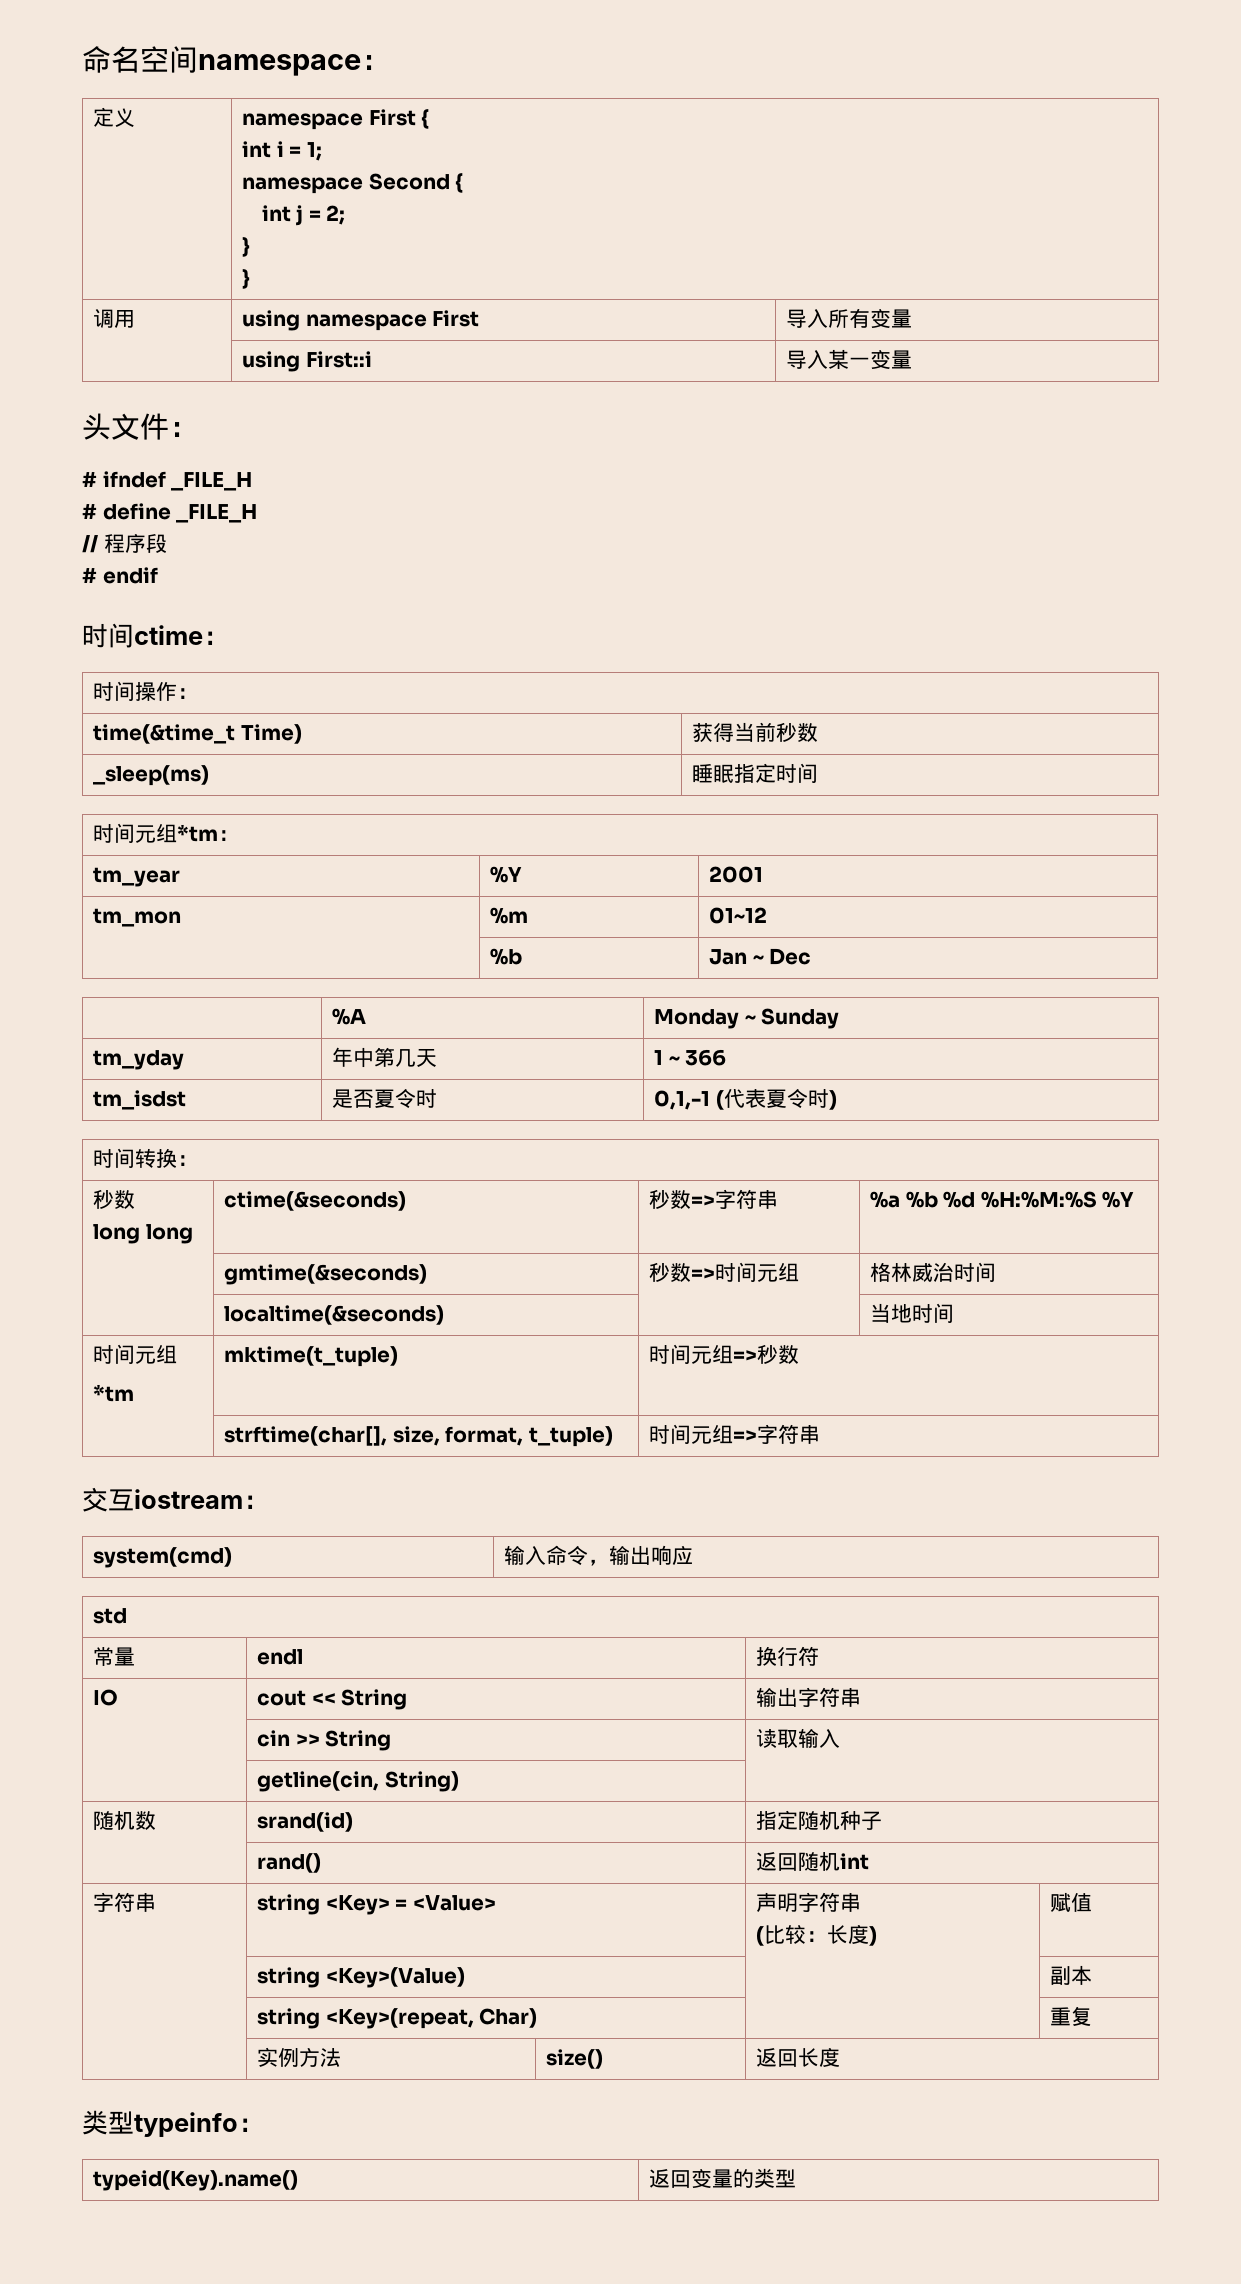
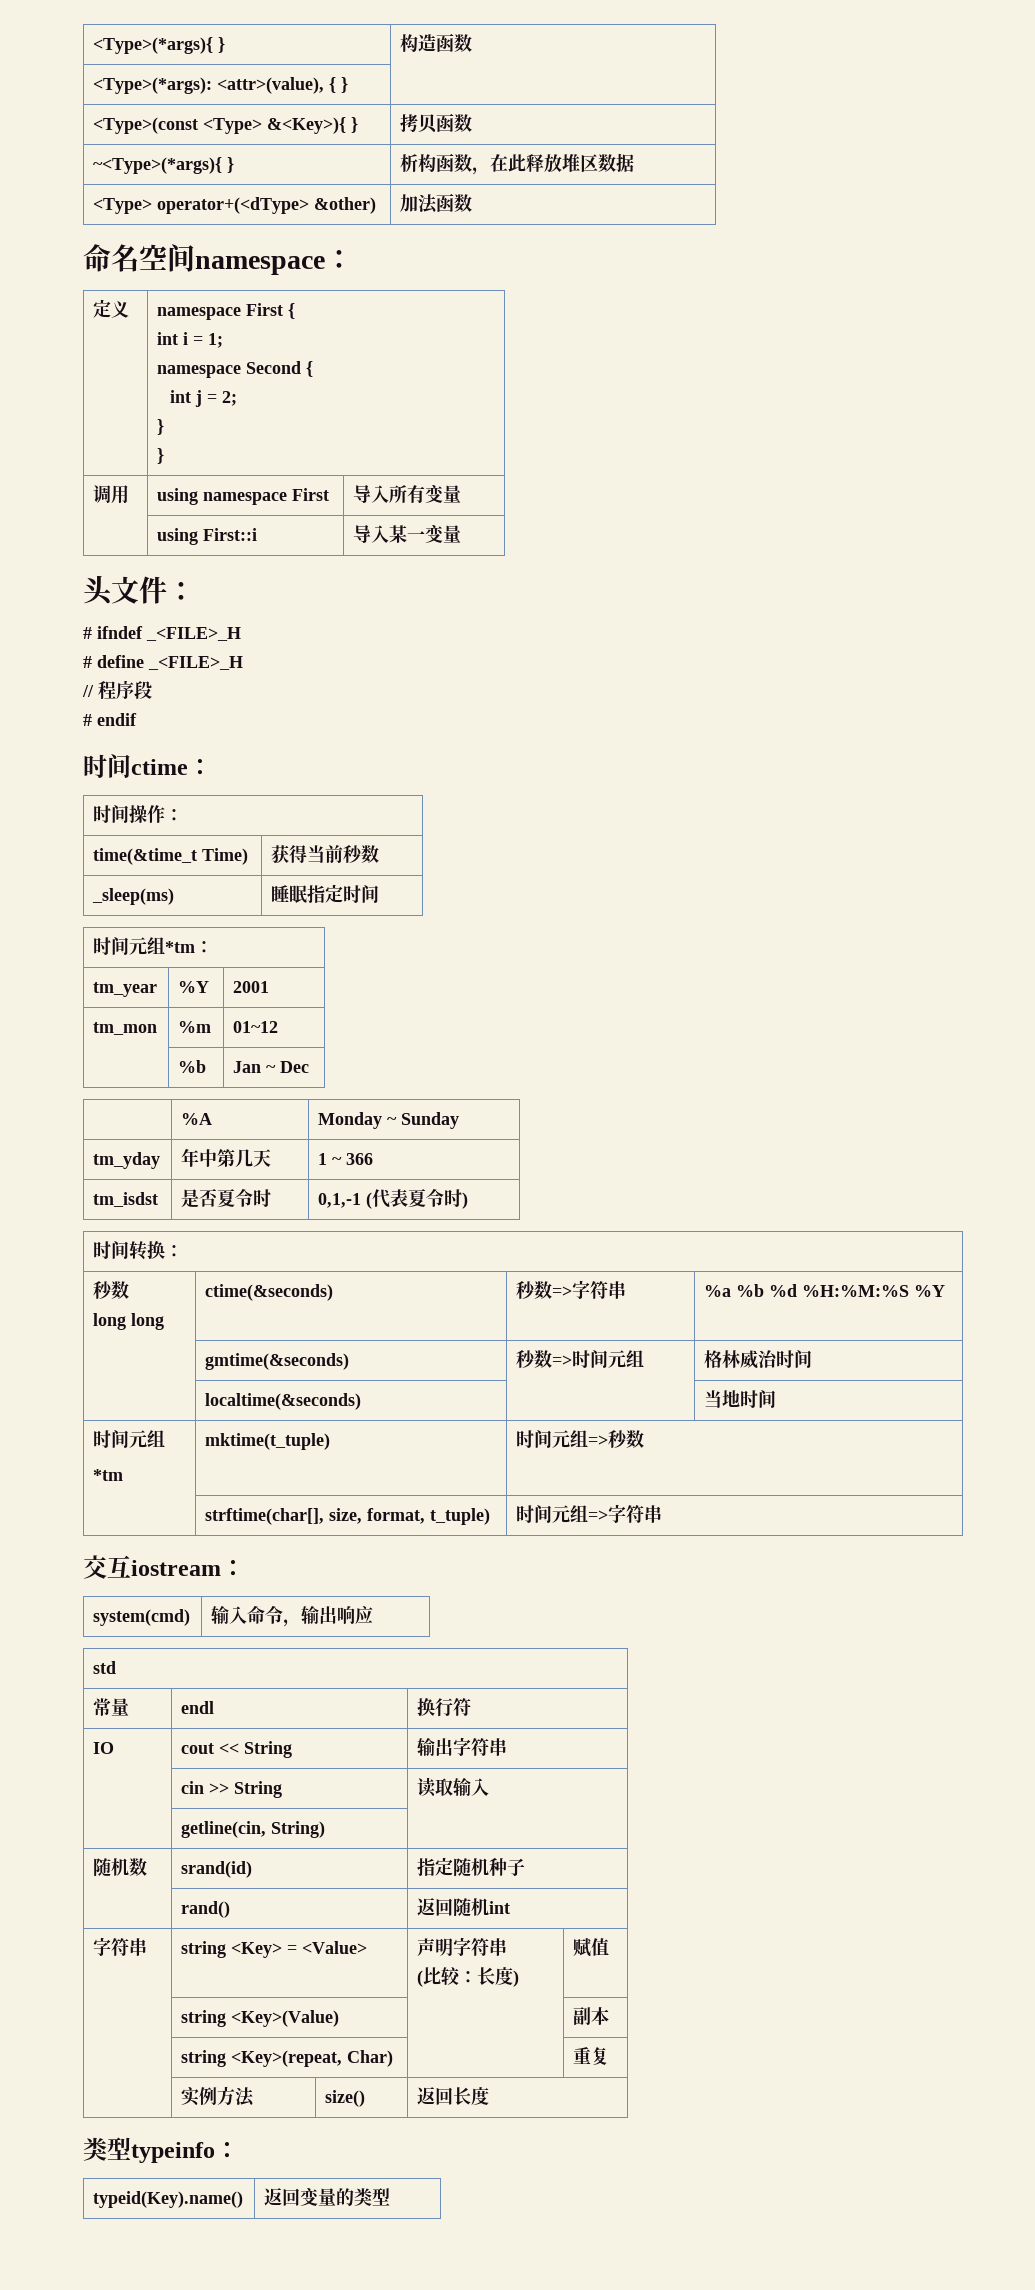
+ <Type>(*args){ } | 构造函数
+ <Type>(*args): <attr>(value), { } |
+ <Type>(const <Type> &<Key>){ } | 拷贝函数
+ ~<Type>(*args){ } | 析构函数，在此释放堆区数据
+ <Type> operator+(<dType> &other) | 加法函数
- # ifndef _FILE_H
+ # ifndef _<FILE>_H
- # define _FILE_H
+ # define _<FILE>_H

